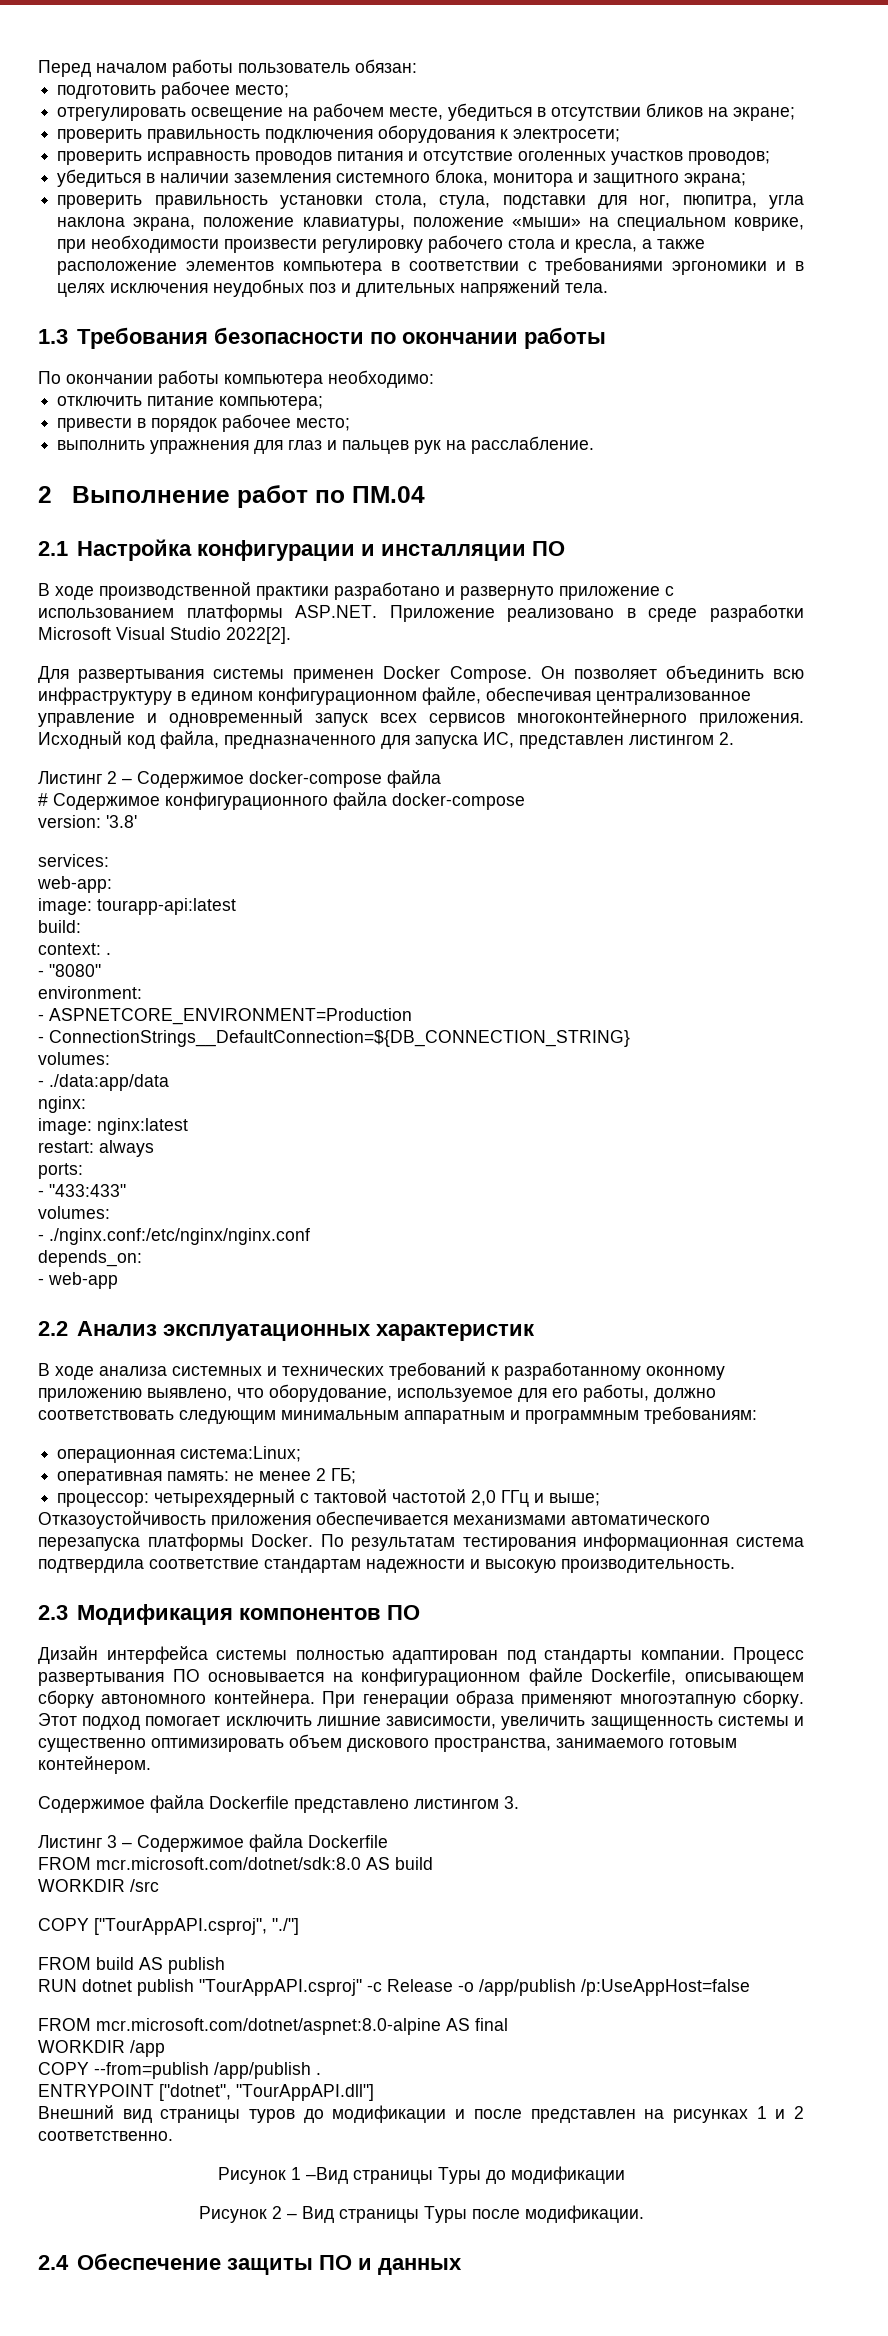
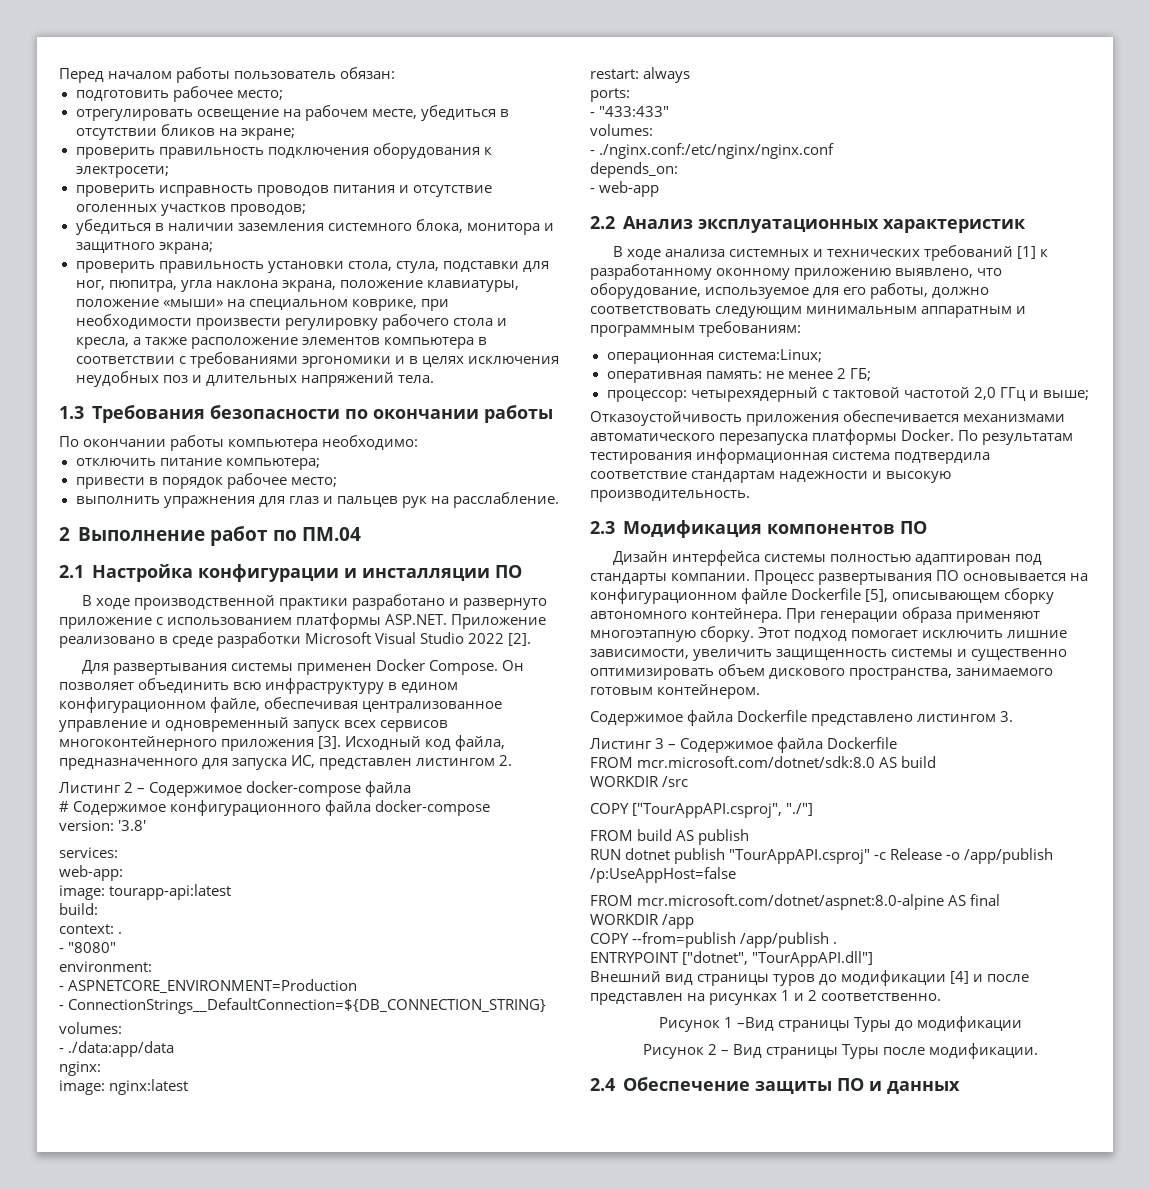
- В ходе производственной практики разработано и развернуто приложение с использованием платформы ASP.NET. Приложение реализовано в среде разработки Microsoft Visual Studio 2022[2].
+ В ходе производственной практики разработано и развернуто приложение с использованием платформы ASP.NET. Приложение реализовано в среде разработки Microsoft Visual Studio 2022 [2].
- Он позволяет объединить всю инфраструктуру в едином конфигурационном файле, обеспечивая централизованное управление и одновременный запуск всех сервисов многоконтейнерного приложения.
+ Он позволяет объединить всю инфраструктуру в едином конфигурационном файле, обеспечивая централизованное управление и одновременный запуск всех сервисов многоконтейнерного приложения [3].
- В ходе анализа системных и технических требований к разработанному оконному приложению выявлено, что оборудование, используемое для его работы, должно соответствовать следующим минимальным аппаратным и программным требованиям:
+ В ходе анализа системных и технических требований [1] к разработанному оконному приложению выявлено, что оборудование, используемое для его работы, должно соответствовать следующим минимальным аппаратным и программным требованиям:
- Процесс развертывания ПО основывается на конфигурационном файле Dockerfile, описывающем сборку автономного контейнера.
+ Процесс развертывания ПО основывается на конфигурационном файле Dockerfile [5], описывающем сборку автономного контейнера.
- Внешний вид страницы туров до модификации и после представлен на рисунках 1 и 2 соответственно.
+ Внешний вид страницы туров до модификации [4] и после представлен на рисунках 1 и 2 соответственно.

